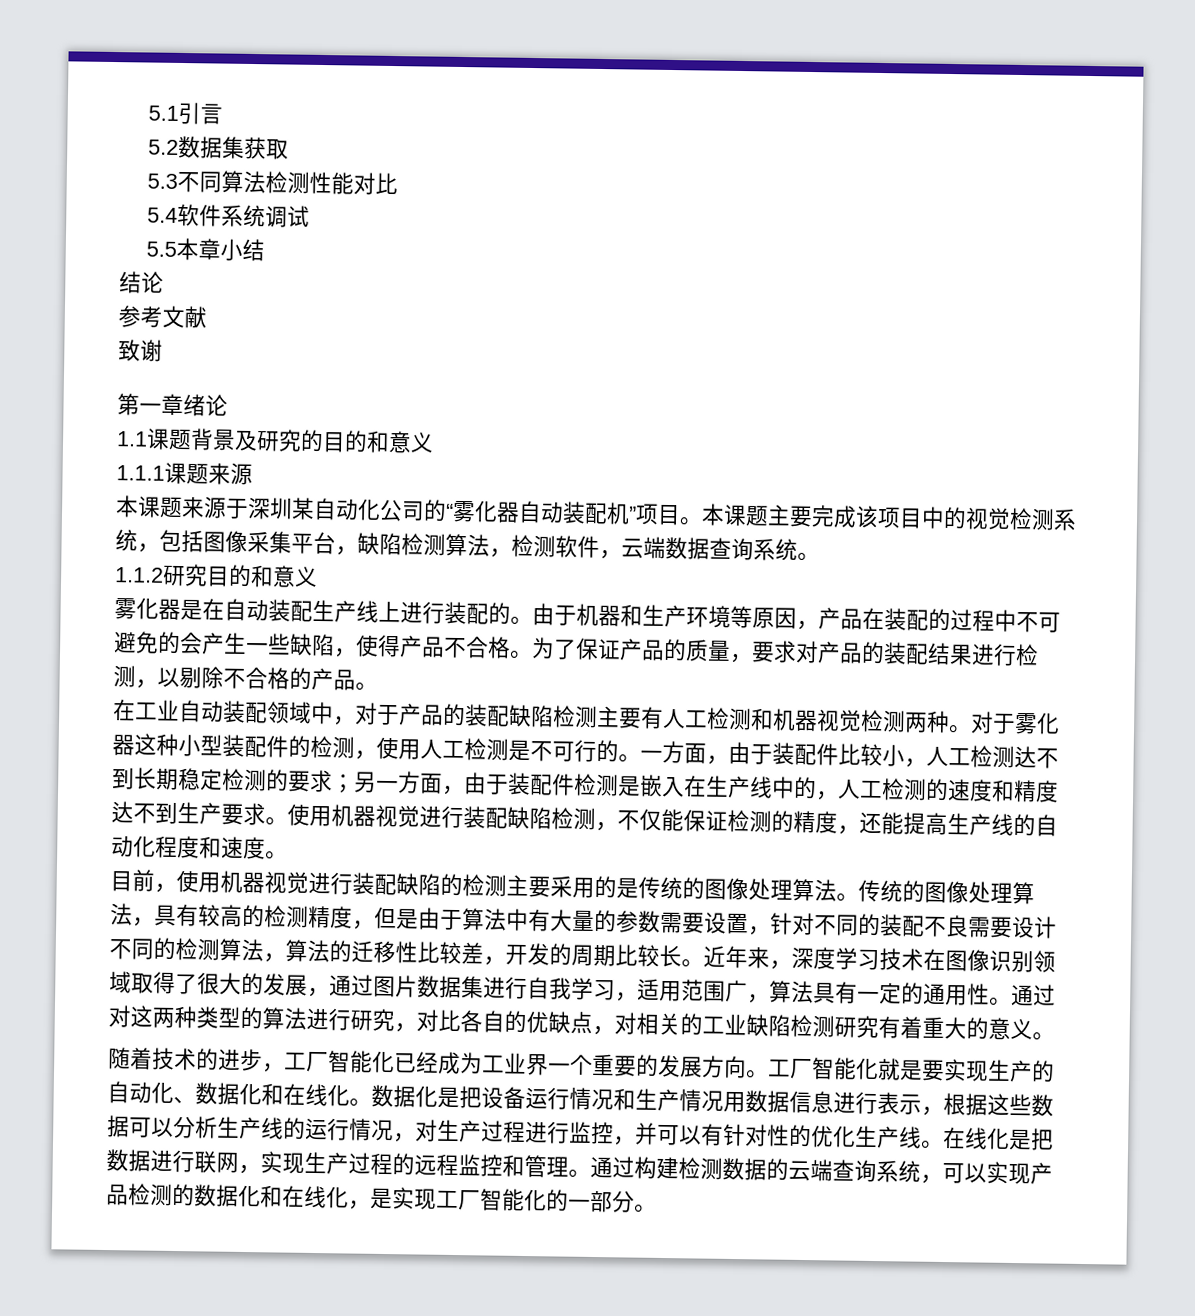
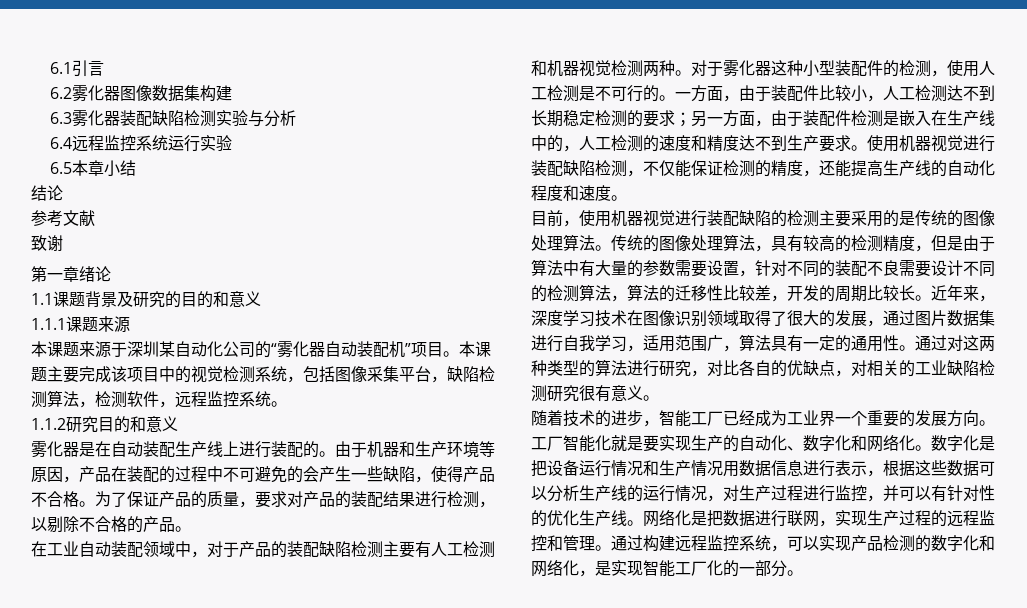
- 5.1引言
+ 6.1引言
- 5.2数据集获取
- 5.3不同算法检测性能对比
- 5.4软件系统调试
- 5.5本章小结
+ 6.2雾化器图像数据集构建
+ 6.3雾化器装配缺陷检测实验与分析
+ 6.4远程监控系统运行实验
+ 6.5本章小结
- 本课题主要完成该项目中的视觉检测系统，包括图像采集平台，缺陷检测算法，检测软件，云端数据查询系统。
+ 本课题主要完成该项目中的视觉检测系统，包括图像采集平台，缺陷检测算法，检测软件，远程监控系统。
- 通过对这两种类型的算法进行研究，对比各自的优缺点，对相关的工业缺陷检测研究有着重大的意义。
+ 通过对这两种类型的算法进行研究，对比各自的优缺点，对相关的工业缺陷检测研究很有意义。
- 随着技术的进步，工厂智能化已经成为工业界一个重要的发展方向。
+ 随着技术的进步，智能工厂已经成为工业界一个重要的发展方向。
- 工厂智能化就是要实现生产的自动化、数据化和在线化。数据化是把设备运行情况和生产情况用数据信息进行表示，根据这些数据可以分析生产线的运行情况，对生产过程进行监控，并可以有针对性的优化生产线。
+ 工厂智能化就是要实现生产的自动化、数字化和网络化。数字化是把设备运行情况和生产情况用数据信息进行表示，根据这些数据可以分析生产线的运行情况，对生产过程进行监控，并可以有针对性的优化生产线。
- 在线化是把数据进行联网，实现生产过程的远程监控和管理。
+ 网络化是把数据进行联网，实现生产过程的远程监控和管理。
- 通过构建检测数据的云端查询系统，可以实现产品检测的数据化和在线化，是实现工厂智能化的一部分。
+ 通过构建远程监控系统，可以实现产品检测的数字化和网络化，是实现智能工厂化的一部分。

